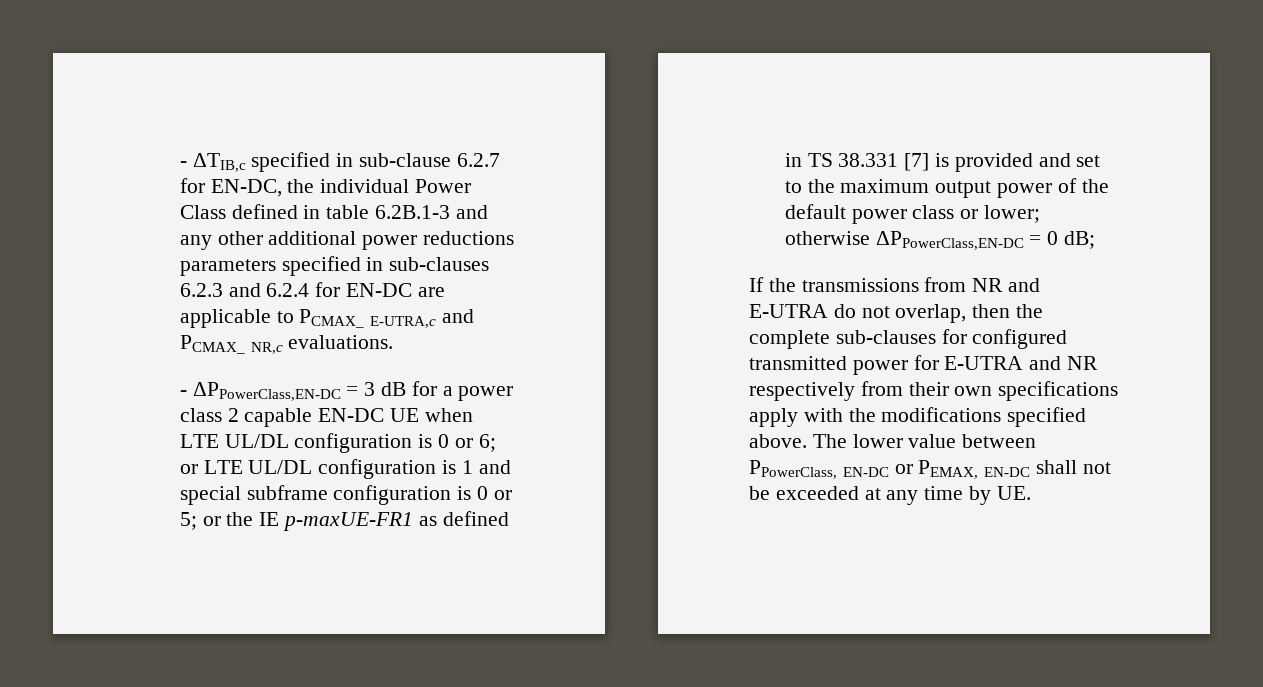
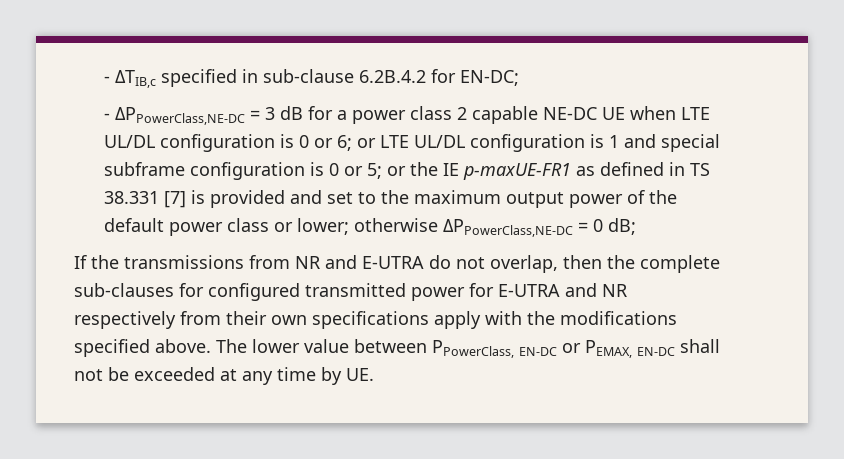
- - ΔTIB,c specified in sub-clause 6.2.7 for EN-DC, the individual Power Class defined in table 6.2B.1-3 and any other additional power reductions parameters specified in sub-clauses 6.2.3 and 6.2.4 for EN-DC are applicable to PCMAX_ E-UTRA,c and PCMAX_ NR,c evaluations.
- - ΔPPowerClass,EN-DC = 3 dB for a power class 2 capable EN-DC UE when LTE UL/DL configuration is 0 or 6;
+ - ΔTIB,c specified in sub-clause 6.2B.4.2 for EN-DC;
+ - ΔPPowerClass,NE-DC = 3 dB for a power class 2 capable NE-DC UE when LTE UL/DL configuration is 0 or 6;
- otherwise ΔPPowerClass,EN-DC = 0 dB;
+ otherwise ΔPPowerClass,NE-DC = 0 dB;

